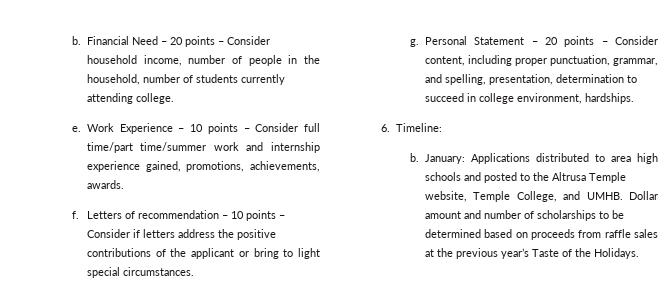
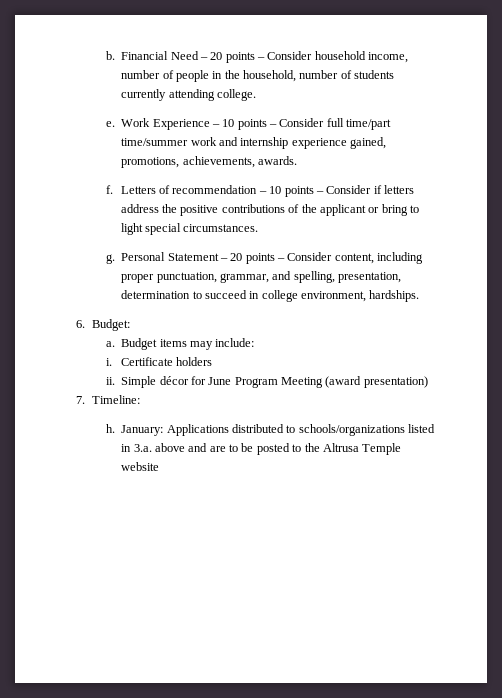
- 6. Timeline:
- b.
+ 6. Budget:
+ a. Budget items may include:
+ i. Certificate holders
+ ii. Simple décor for June Program Meeting (award presentation)
+ 7. Timeline:
+ h.
- January: Applications distributed to area high schools and posted to the Altrusa Temple website, Temple College, and UMHB. Dollar amount and number of scholarships to be determined based on proceeds from raffle sales at the previous year’s Taste of the Holidays.
+ January: Applications distributed to schools/organizations listed in 3.a. above and are to be posted to the Altrusa Temple website

